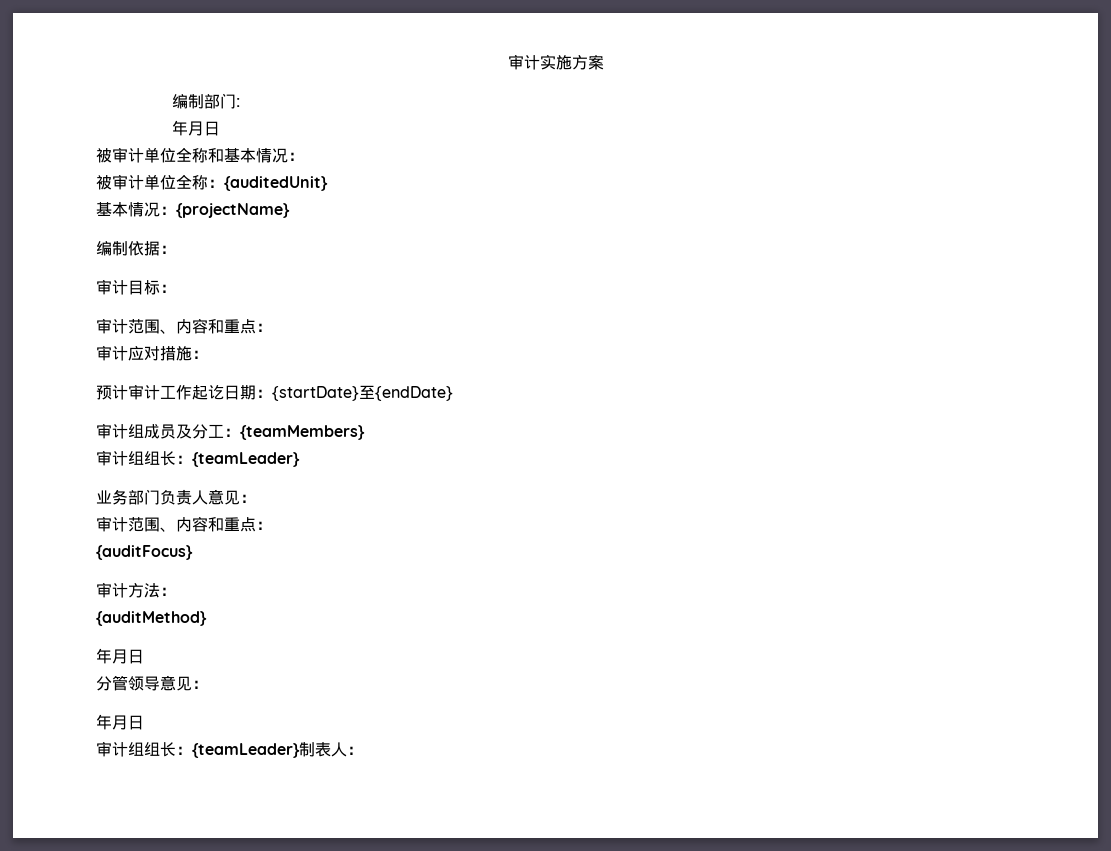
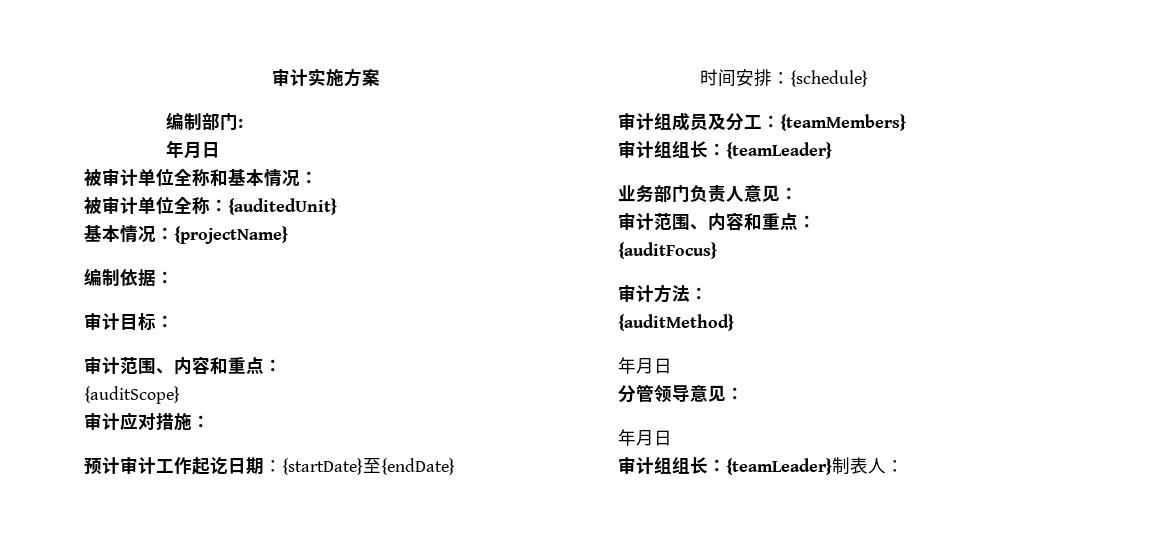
+ {auditScope}
+ 时间安排：{schedule}

